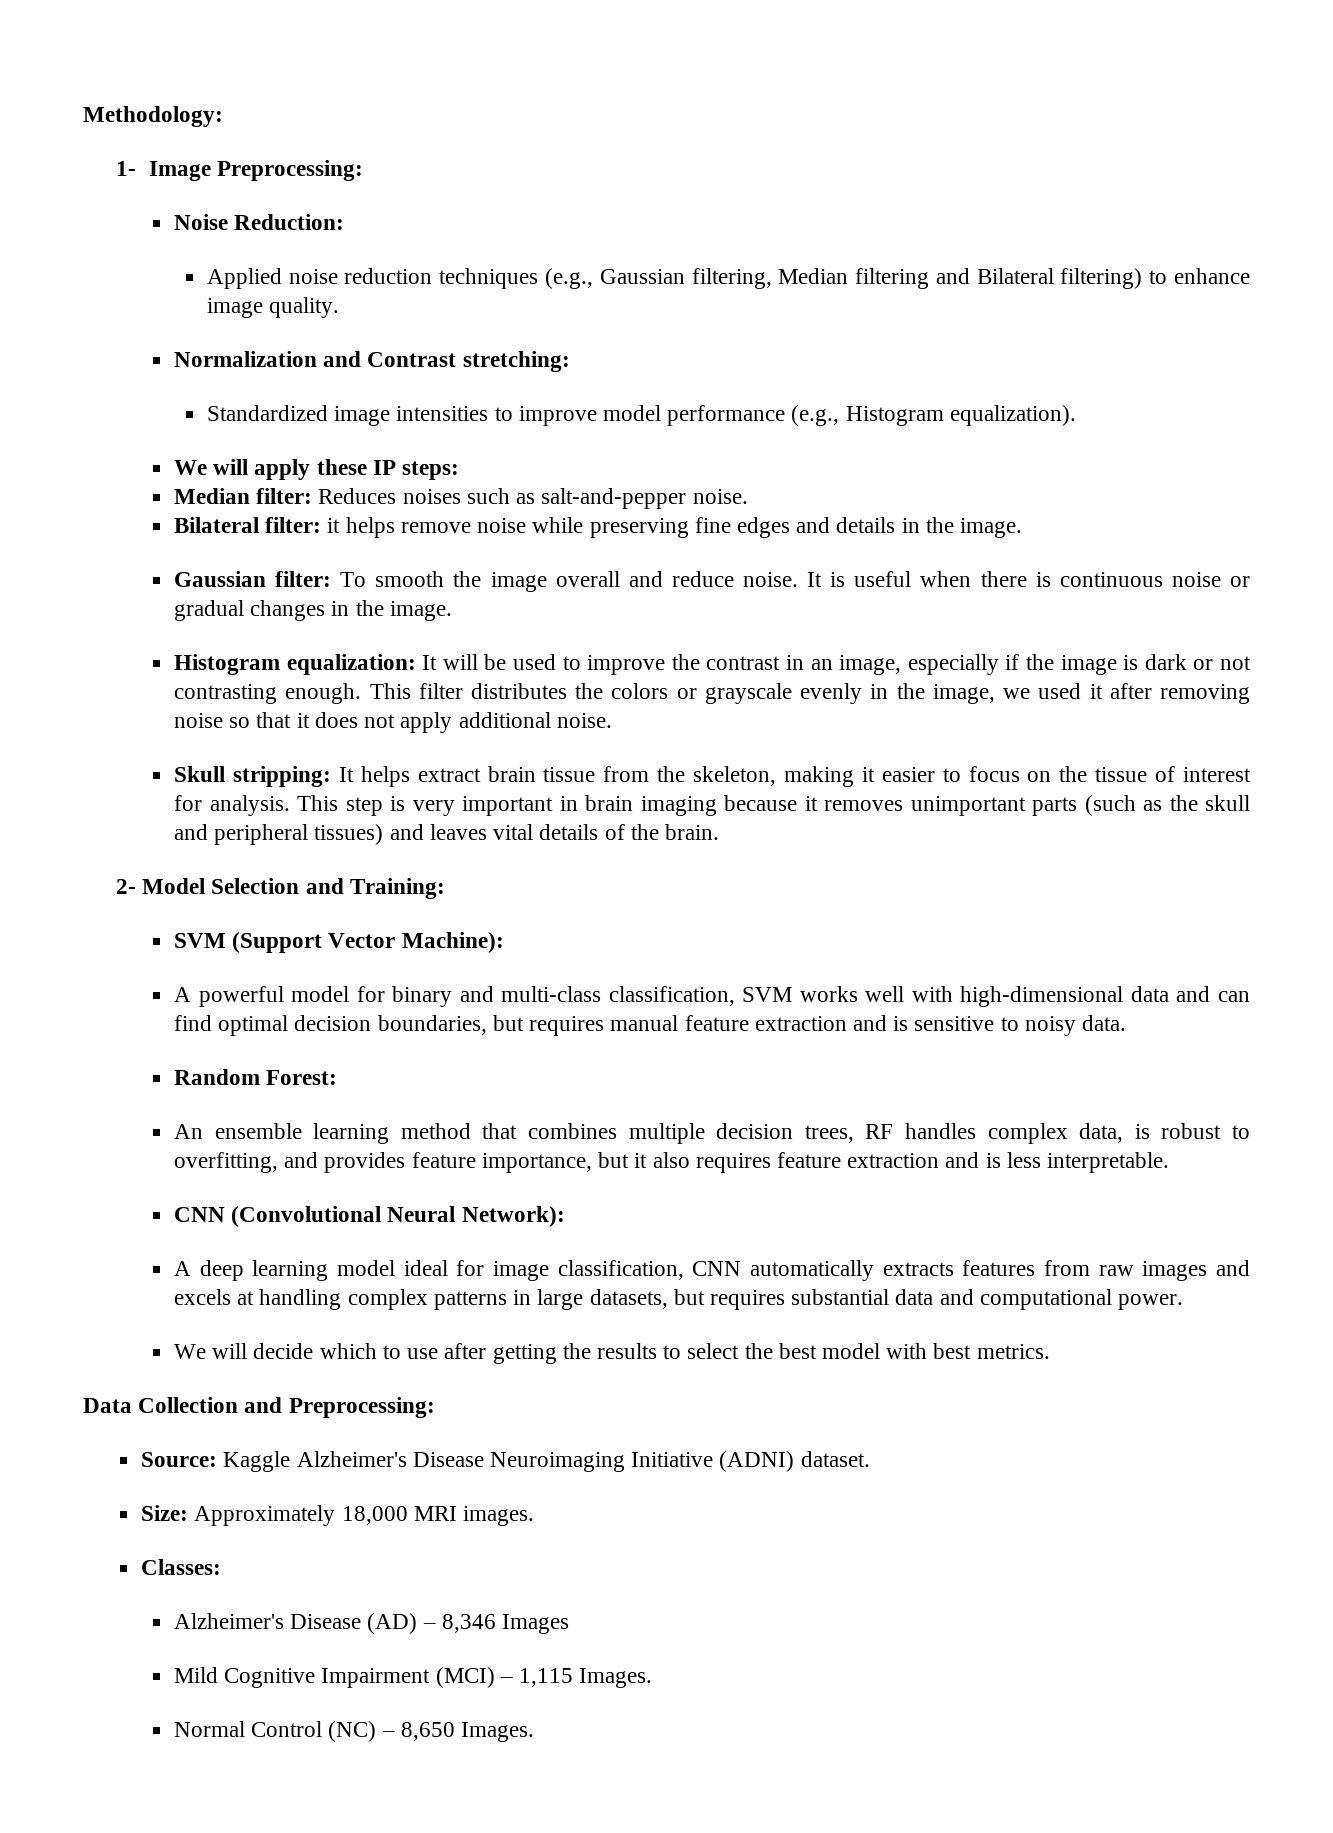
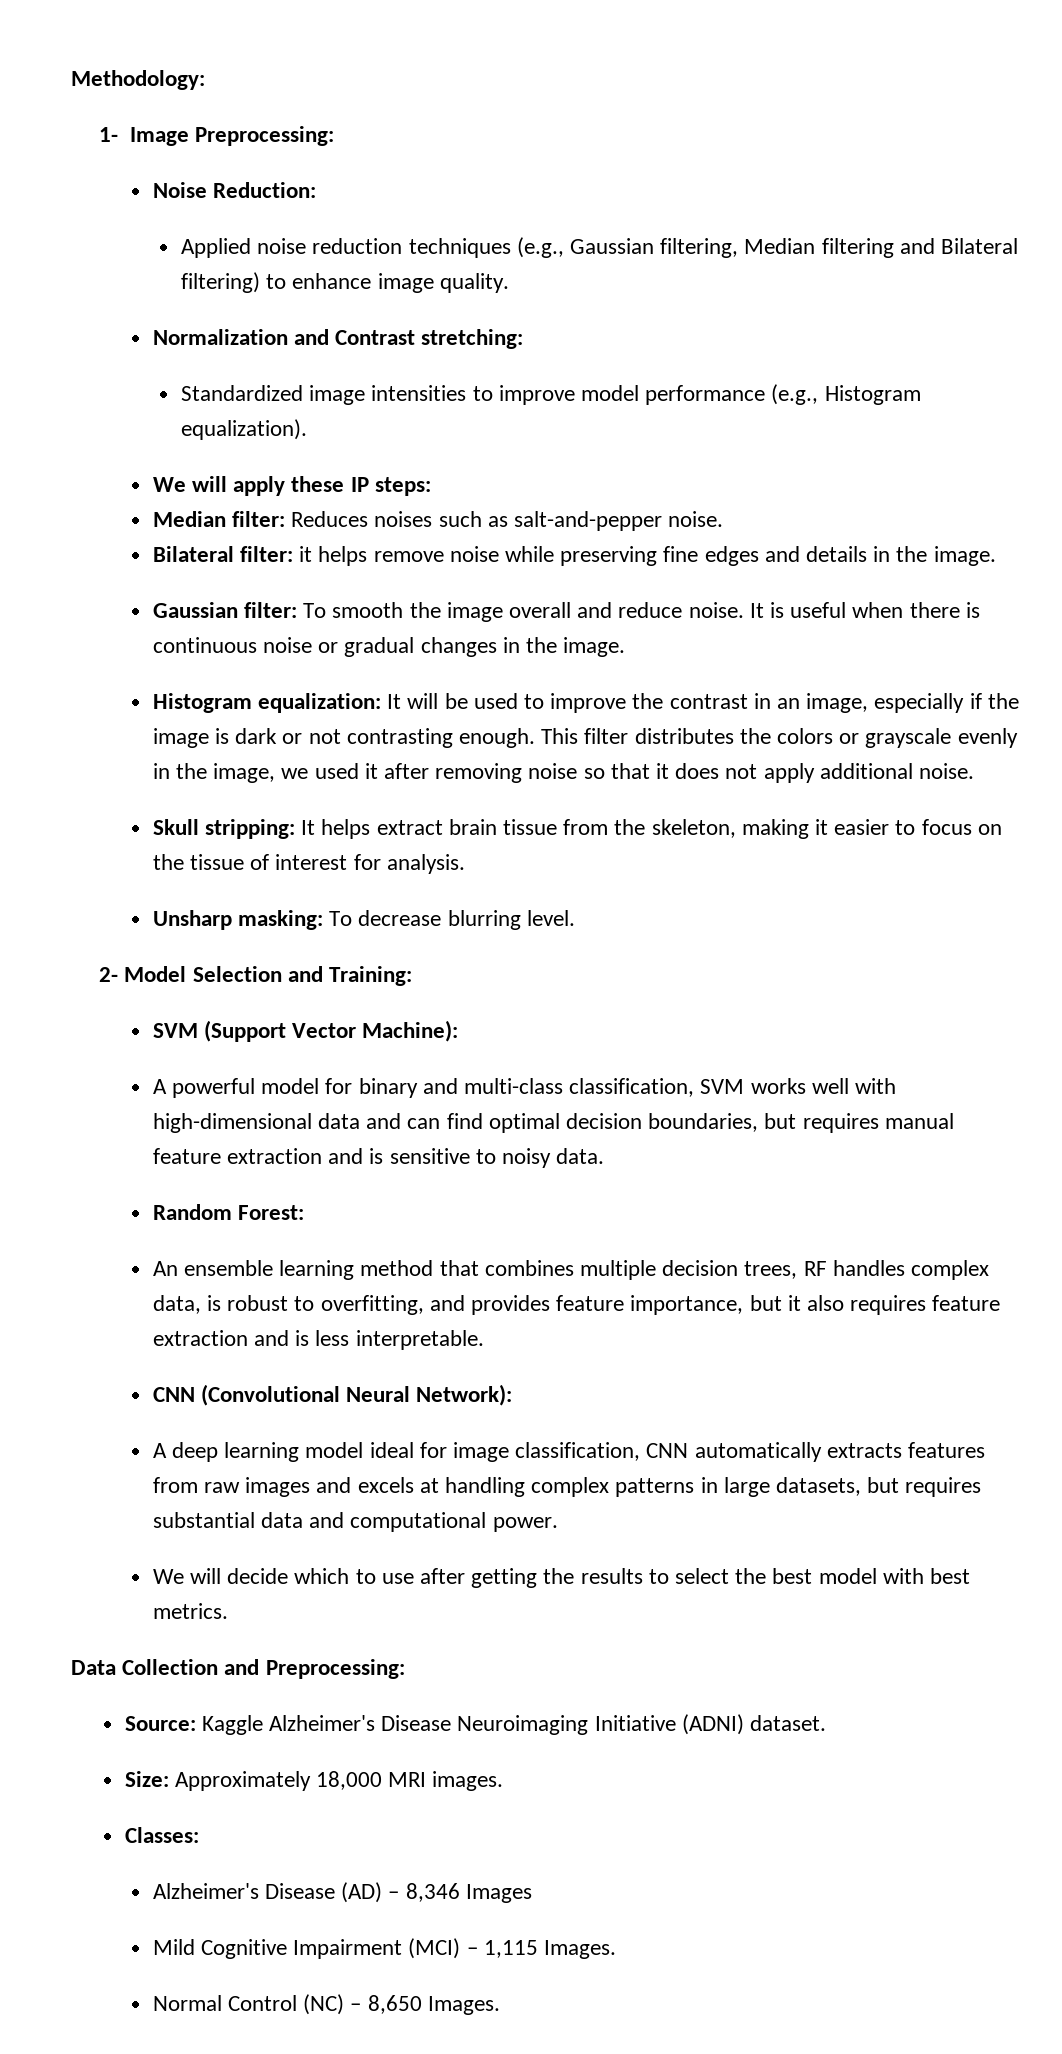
- Skull stripping: It helps extract brain tissue from the skeleton, making it easier to focus on the tissue of interest for analysis. This step is very important in brain imaging because it removes unimportant parts (such as the skull and peripheral tissues) and leaves vital details of the brain.
+ Skull stripping: It helps extract brain tissue from the skeleton, making it easier to focus on the tissue of interest for analysis.
+ Unsharp masking: To decrease blurring level.

